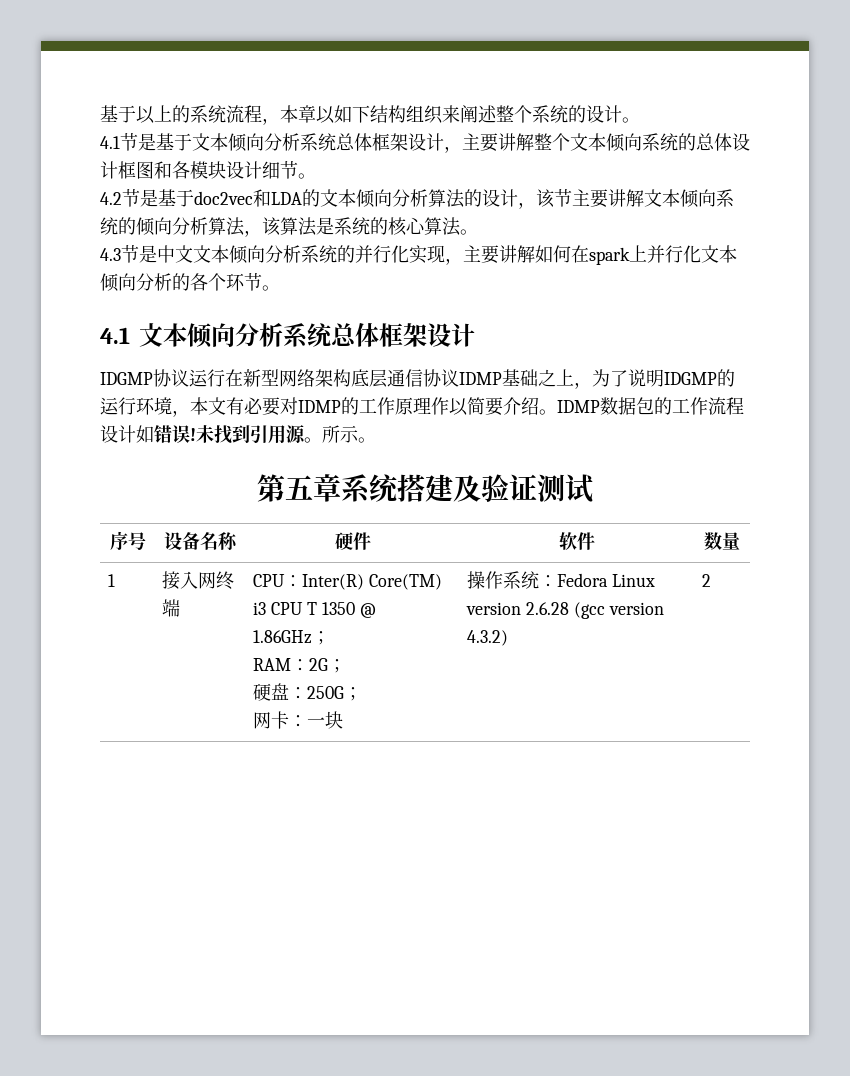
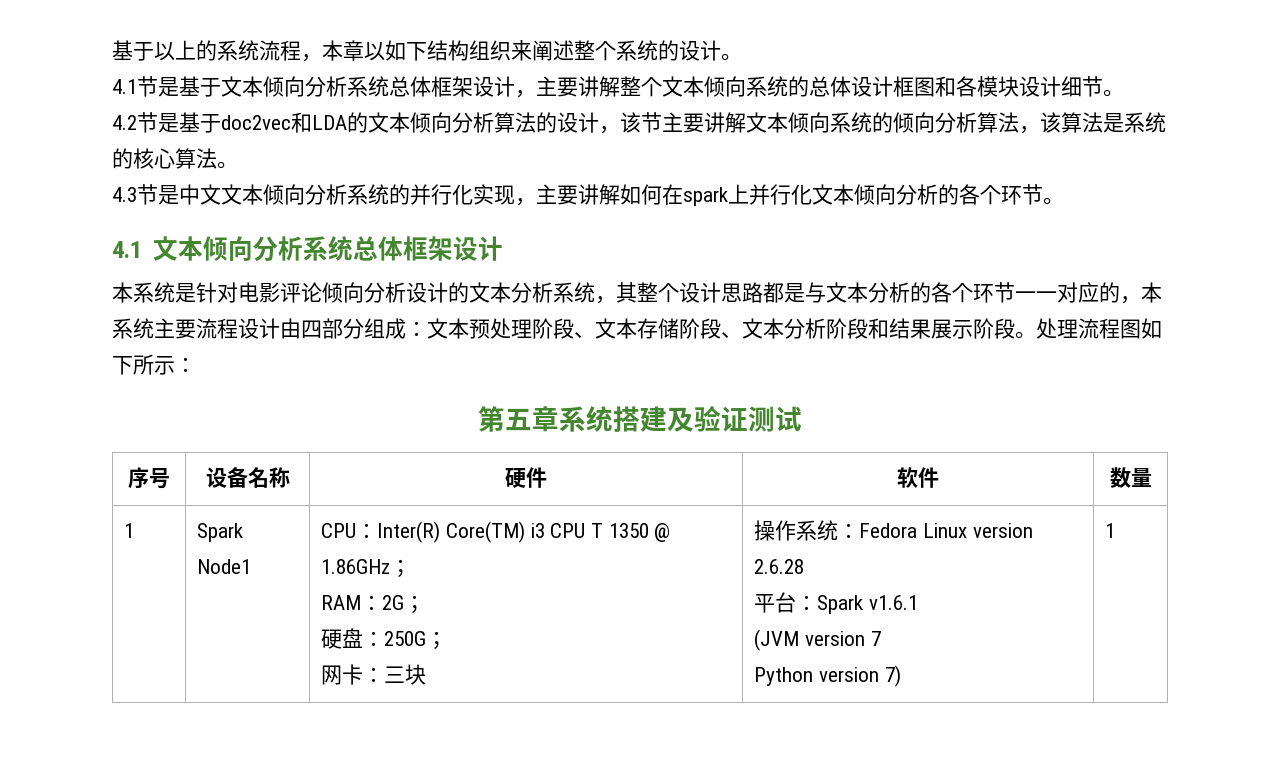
- IDGMP协议运行在新型网络架构底层通信协议IDMP基础之上，为了说明IDGMP的运行环境，本文有必要对IDMP的工作原理作以简要介绍。IDMP数据包的工作流程设计如错误!未找到引用源。所示。
+ 本系统是针对电影评论倾向分析设计的文本分析系统，其整个设计思路都是与文本分析的各个环节一一对应的，本系统主要流程设计由四部分组成：文本预处理阶段、文本存储阶段、文本分析阶段和结果展示阶段。处理流程图如下所示：
- 1 | 接入网终端 | CPU：Inter(R) Core(TM) i3 CPU T 1350 @ 1.86GHz；
+ 1 | Spark Node1 | CPU：Inter(R) Core(TM) i3 CPU T 1350 @ 1.86GHz；
  RAM：2G；
  硬盘：250G；
- 网卡：一块 | 操作系统：Fedora Linux version 2.6.28 (gcc version 4.3.2) | 2
+ 网卡：三块 | 操作系统：Fedora Linux version 2.6.28
+ 平台：Spark v1.6.1
+ (JVM version 7
+ Python version 7) | 1

